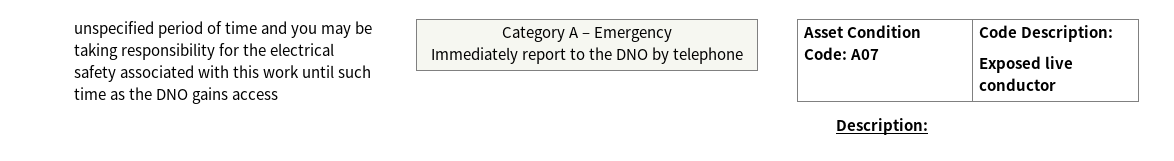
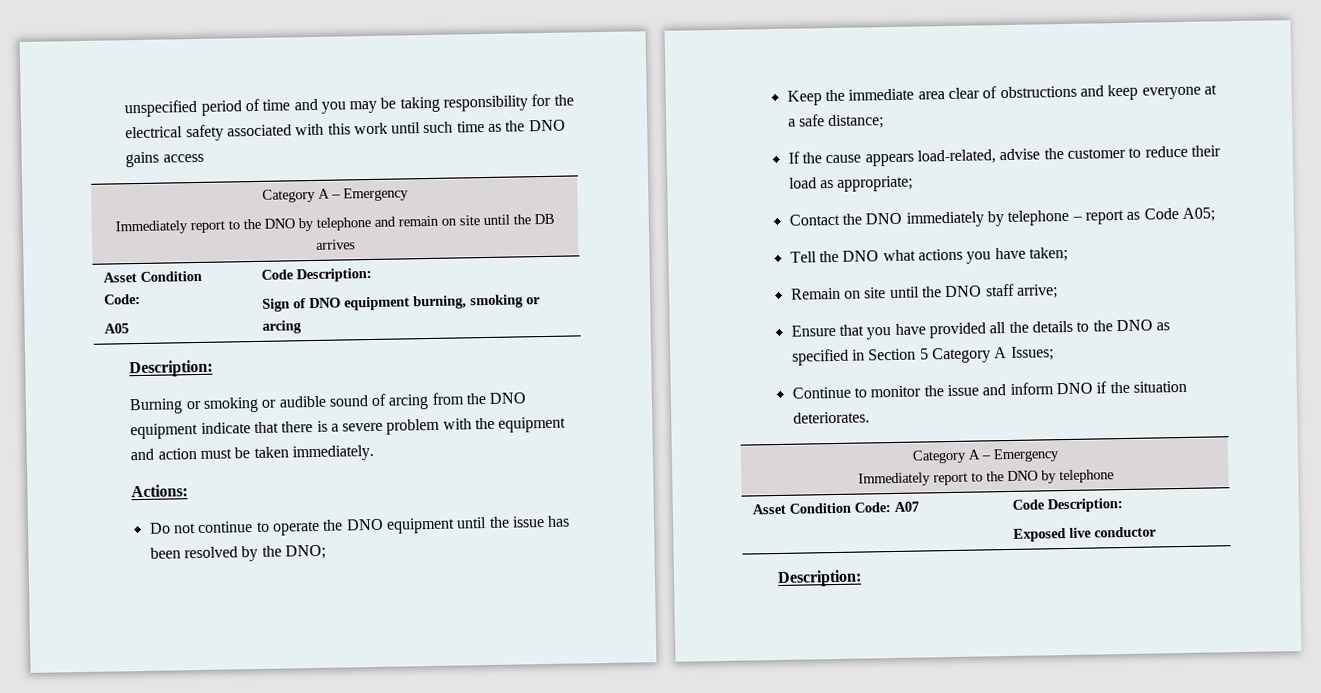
  unspecified period of time and you may be taking responsibility for the electrical safety associated with this work until such time as the DNO gains access
+ Category A – Emergency
+ Immediately report to the DNO by telephone and remain on site until the DB arrives
+ Asset Condition Code:
+ A05 | Code Description:
+ Sign of DNO equipment burning, smoking or arcing
+ Description:
+ Burning or smoking or audible sound of arcing from the DNO equipment indicate that there is a severe problem with the equipment and action must be taken immediately.
+ Actions:
+ Do not continue to operate the DNO equipment until the issue has been resolved by the DNO;
+ Keep the immediate area clear of obstructions and keep everyone at a safe distance;
+ If the cause appears load-related, advise the customer to reduce their load as appropriate;
+ Contact the DNO immediately by telephone – report as Code A05;
+ Tell the DNO what actions you have taken;
+ Remain on site until the DNO staff arrive;
+ Ensure that you have provided all the details to the DNO as specified in Section 5 Category A Issues;
+ Continue to monitor the issue and inform DNO if the situation deteriorates.

